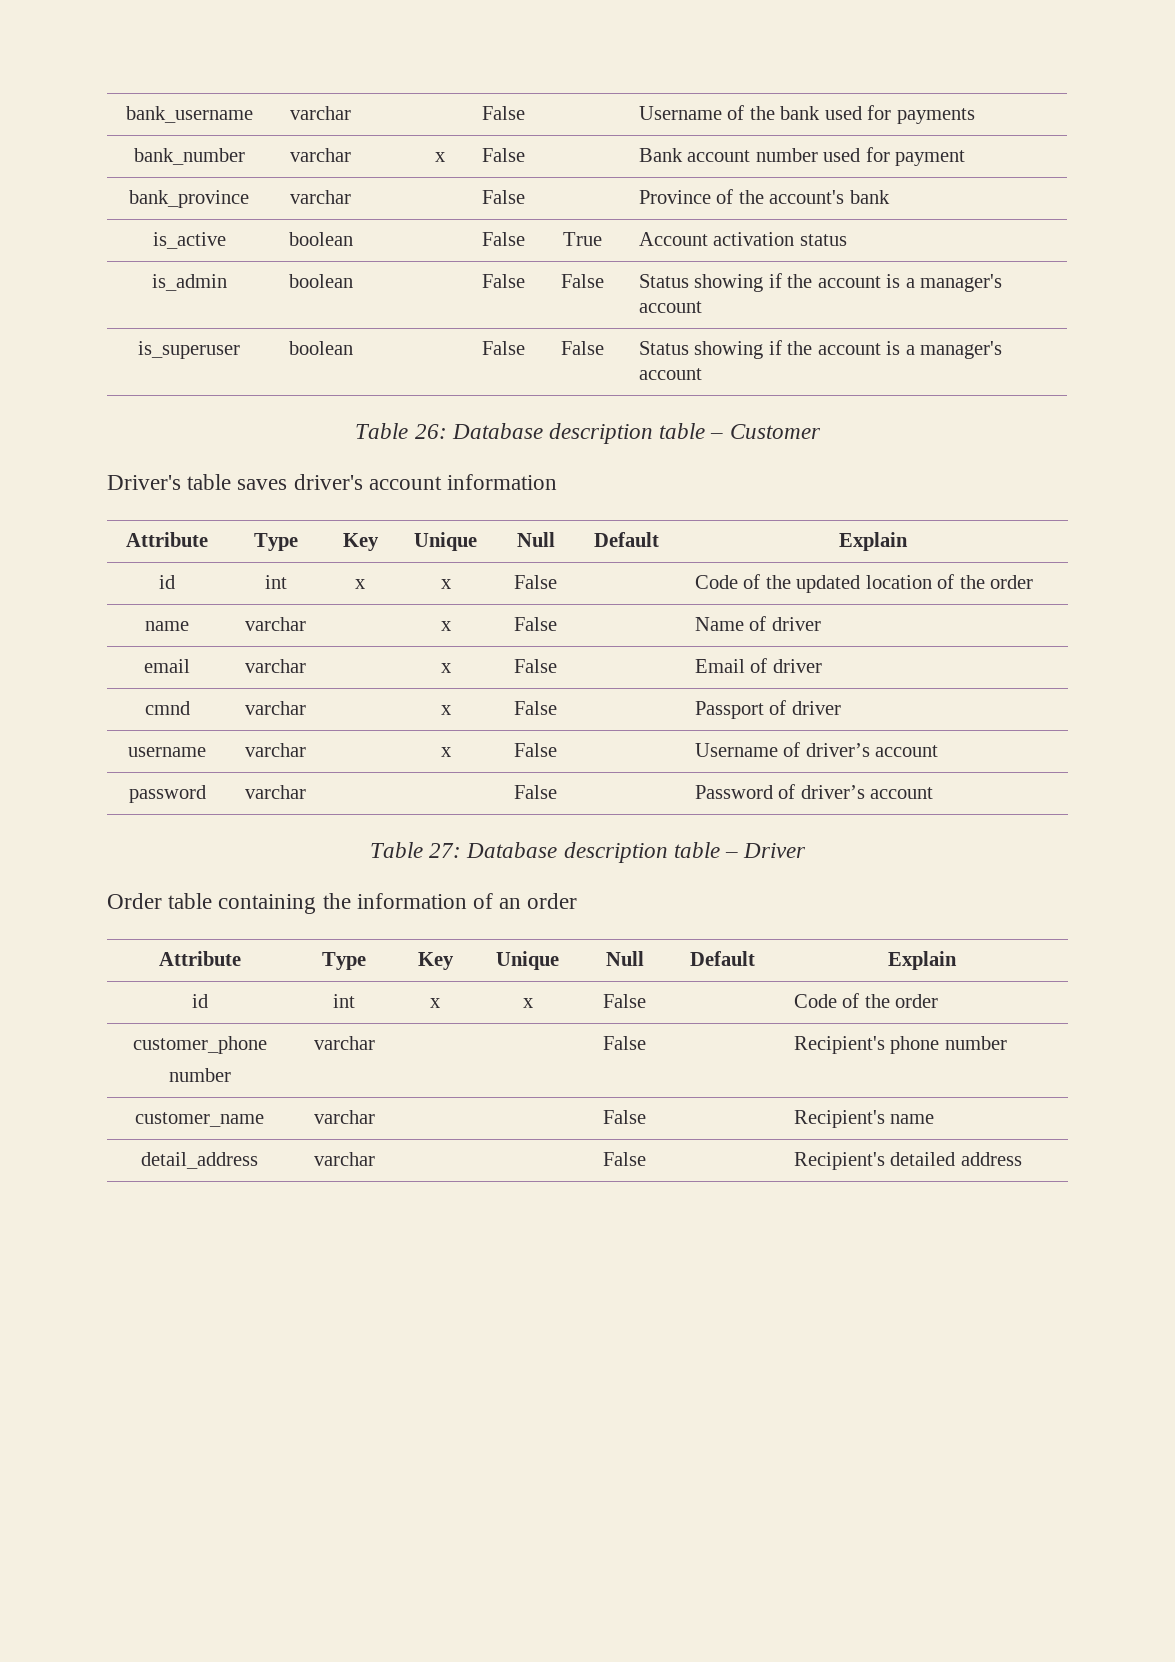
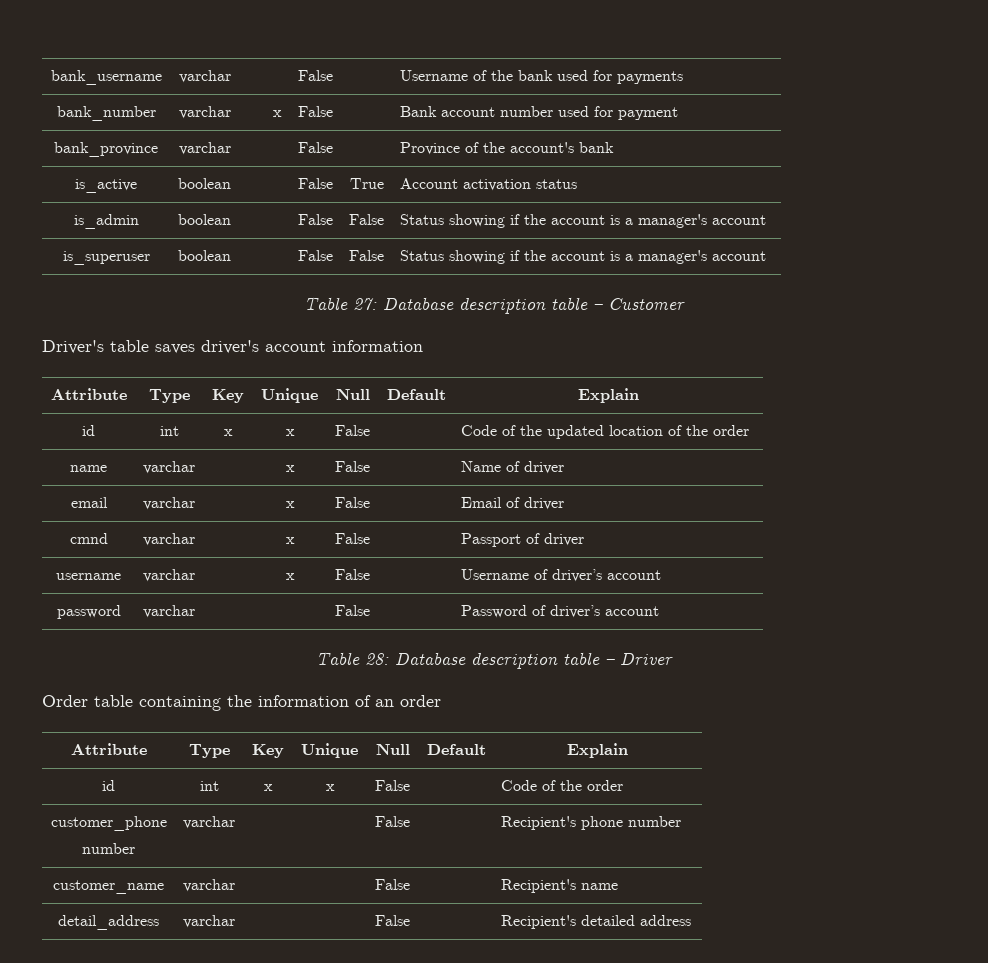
- Table 26: Database description table – Customer
+ Table 27: Database description table – Customer
- Table 27: Database description table – Driver
+ Table 28: Database description table – Driver

